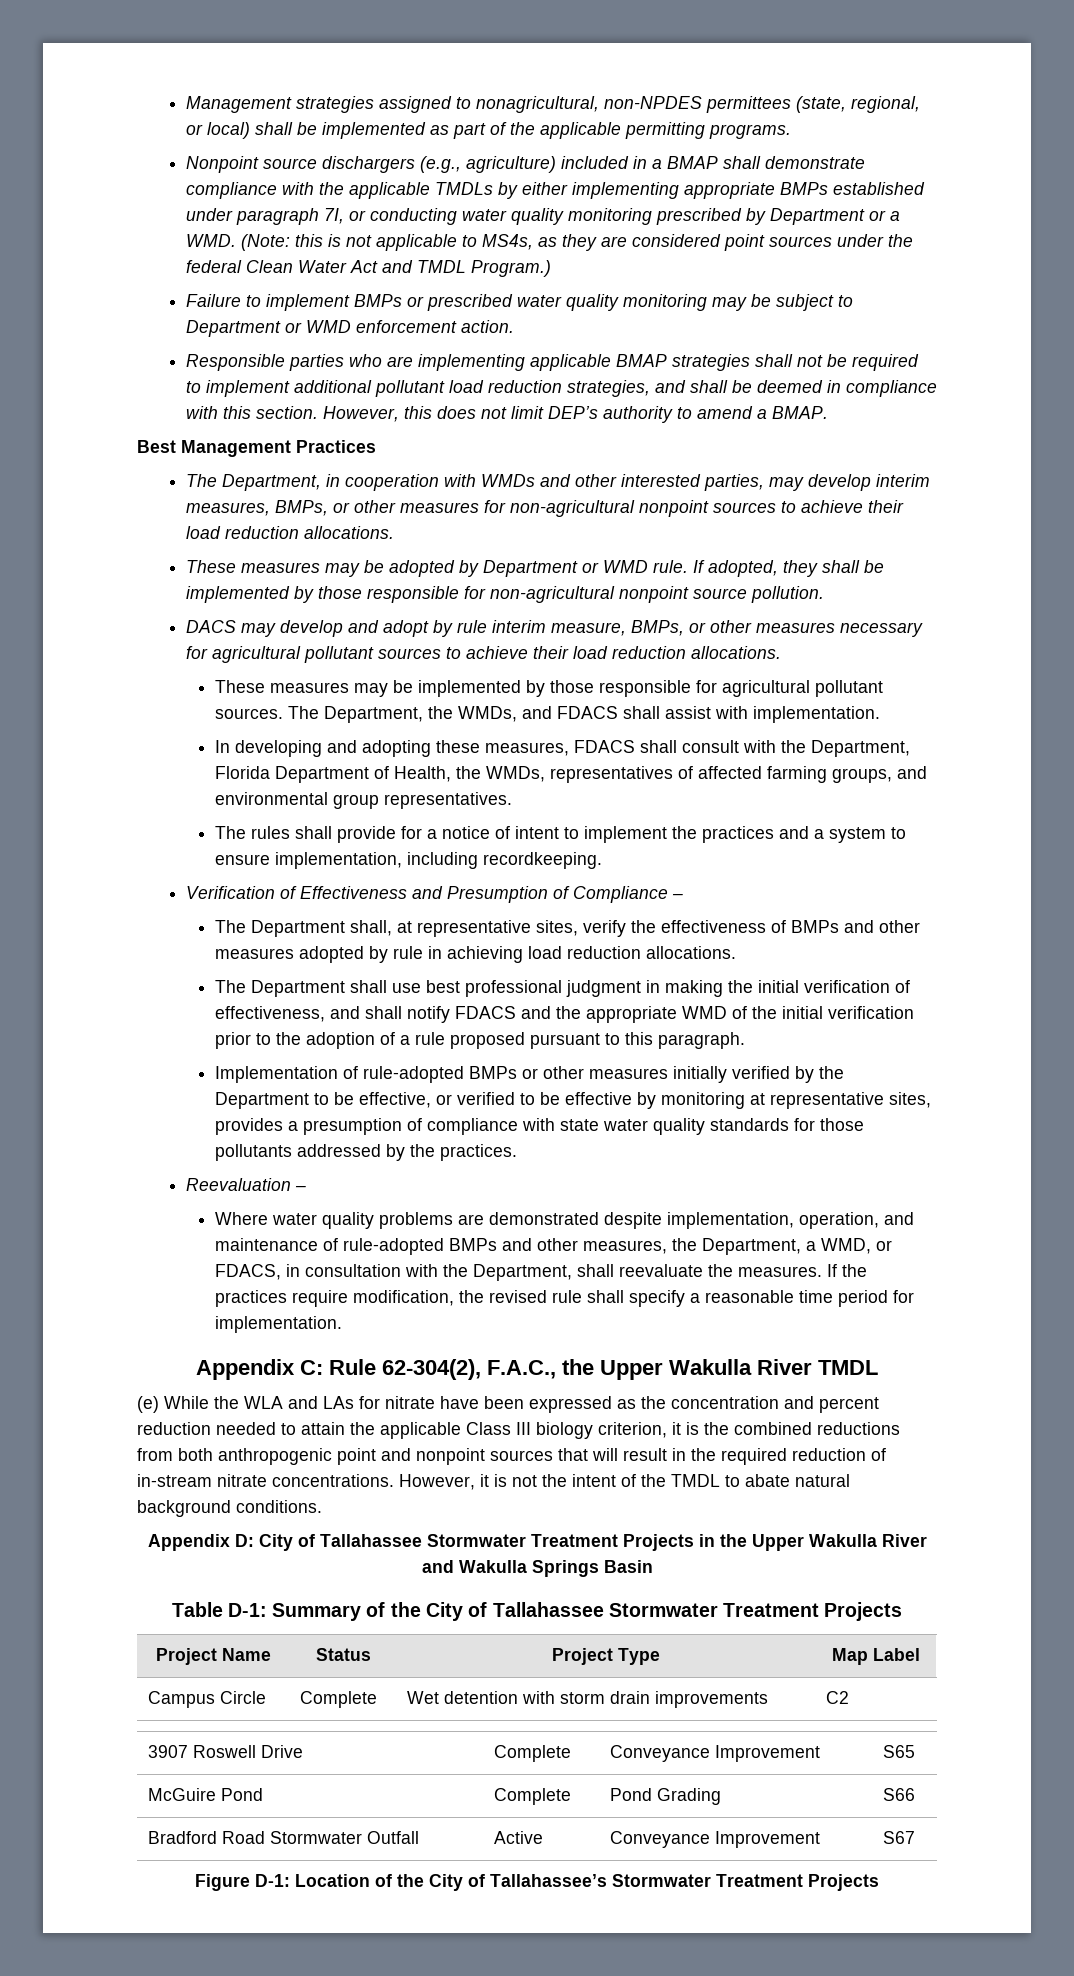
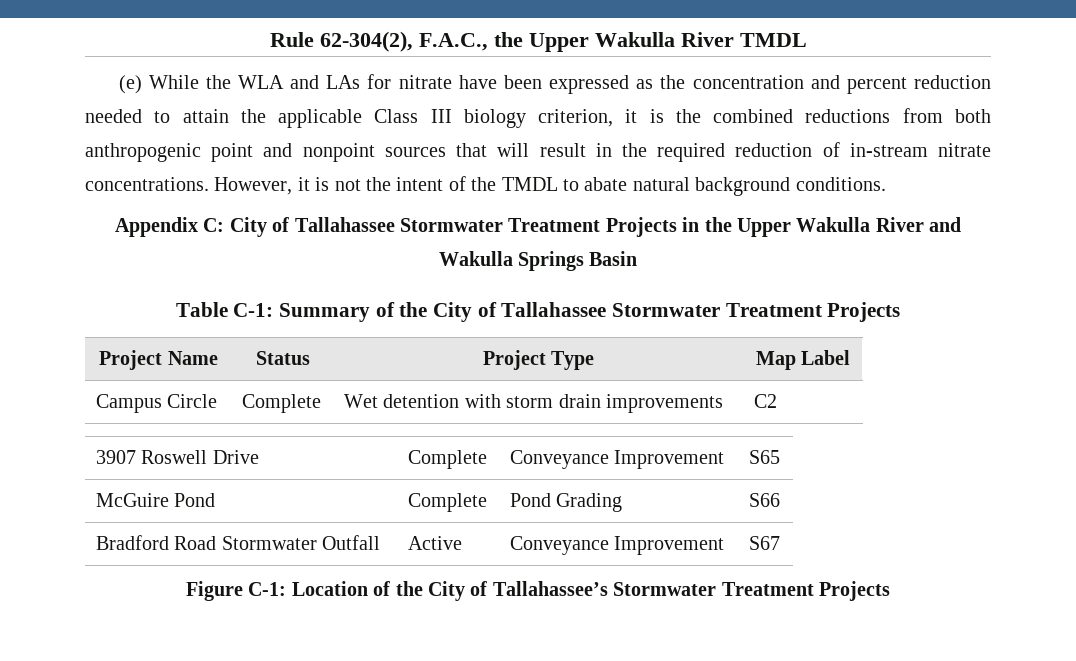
- Management strategies assigned to nonagricultural, non-NPDES permittees (state, regional, or local) shall be implemented as part of the applicable permitting programs.
- Nonpoint source dischargers (e.g., agriculture) included in a BMAP shall demonstrate compliance with the applicable TMDLs by either implementing appropriate BMPs established under paragraph 7I, or conducting water quality monitoring prescribed by Department or a WMD. (Note: this is not applicable to MS4s, as they are considered point sources under the federal Clean Water Act and TMDL Program.)
- Failure to implement BMPs or prescribed water quality monitoring may be subject to Department or WMD enforcement action.
- Responsible parties who are implementing applicable BMAP strategies shall not be required to implement additional pollutant load reduction strategies, and shall be deemed in compliance with this section. However, this does not limit DEP’s authority to amend a BMAP.
- Best Management Practices
- The Department, in cooperation with WMDs and other interested parties, may develop interim measures, BMPs, or other measures for non-agricultural nonpoint sources to achieve their load reduction allocations.
- These measures may be adopted by Department or WMD rule. If adopted, they shall be implemented by those responsible for non-agricultural nonpoint source pollution.
- DACS may develop and adopt by rule interim measure, BMPs, or other measures necessary for agricultural pollutant sources to achieve their load reduction allocations.
- These measures may be implemented by those responsible for agricultural pollutant sources. The Department, the WMDs, and FDACS shall assist with implementation.
- In developing and adopting these measures, FDACS shall consult with the Department, Florida Department of Health, the WMDs, representatives of affected farming groups, and environmental group representatives.
- The rules shall provide for a notice of intent to implement the practices and a system to ensure implementation, including recordkeeping.
- Verification of Effectiveness and Presumption of Compliance –
- The Department shall, at representative sites, verify the effectiveness of BMPs and other measures adopted by rule in achieving load reduction allocations.
- The Department shall use best professional judgment in making the initial verification of effectiveness, and shall notify FDACS and the appropriate WMD of the initial verification prior to the adoption of a rule proposed pursuant to this paragraph.
- Implementation of rule-adopted BMPs or other measures initially verified by the Department to be effective, or verified to be effective by monitoring at representative sites, provides a presumption of compliance with state water quality standards for those pollutants addressed by the practices.
- Reevaluation –
- Where water quality problems are demonstrated despite implementation, operation, and maintenance of rule-adopted BMPs and other measures, the Department, a WMD, or FDACS, in consultation with the Department, shall reevaluate the measures. If the practices require modification, the revised rule shall specify a reasonable time period for implementation.
- Appendix C: Rule 62-304(2), F.A.C., the Upper Wakulla River TMDL
+ Rule 62-304(2), F.A.C., the Upper Wakulla River TMDL
- Appendix D: City of Tallahassee Stormwater Treatment Projects in the Upper Wakulla River and Wakulla Springs Basin
+ Appendix C: City of Tallahassee Stormwater Treatment Projects in the Upper Wakulla River and Wakulla Springs Basin
- Table D-1: Summary of the City of Tallahassee Stormwater Treatment Projects
+ Table C-1: Summary of the City of Tallahassee Stormwater Treatment Projects
- Figure D-1: Location of the City of Tallahassee’s Stormwater Treatment Projects
+ Figure C-1: Location of the City of Tallahassee’s Stormwater Treatment Projects

